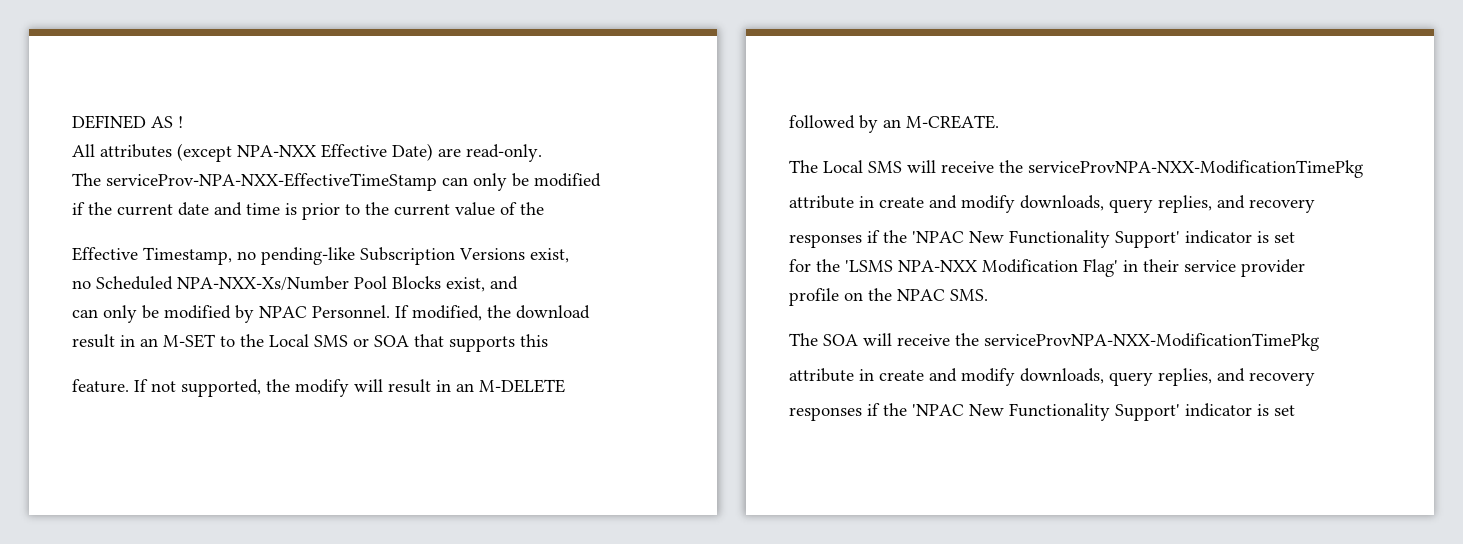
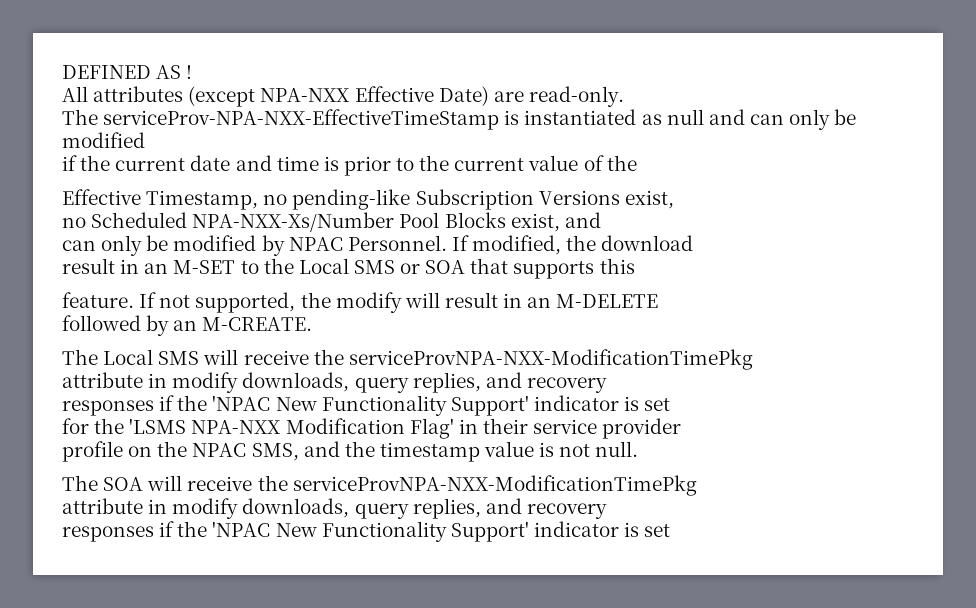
- The serviceProv-NPA-NXX-EffectiveTimeStamp can only be modified
+ The serviceProv-NPA-NXX-EffectiveTimeStamp is instantiated as null and can only be modified
  The Local SMS will receive the serviceProvNPA-NXX-ModificationTimePkg
- attribute in create and modify downloads, query replies, and recovery
+ attribute in modify downloads, query replies, and recovery
- profile on the NPAC SMS.
+ profile on the NPAC SMS, and the timestamp value is not null.
  The SOA will receive the serviceProvNPA-NXX-ModificationTimePkg
- attribute in create and modify downloads, query replies, and recovery
+ attribute in modify downloads, query replies, and recovery

